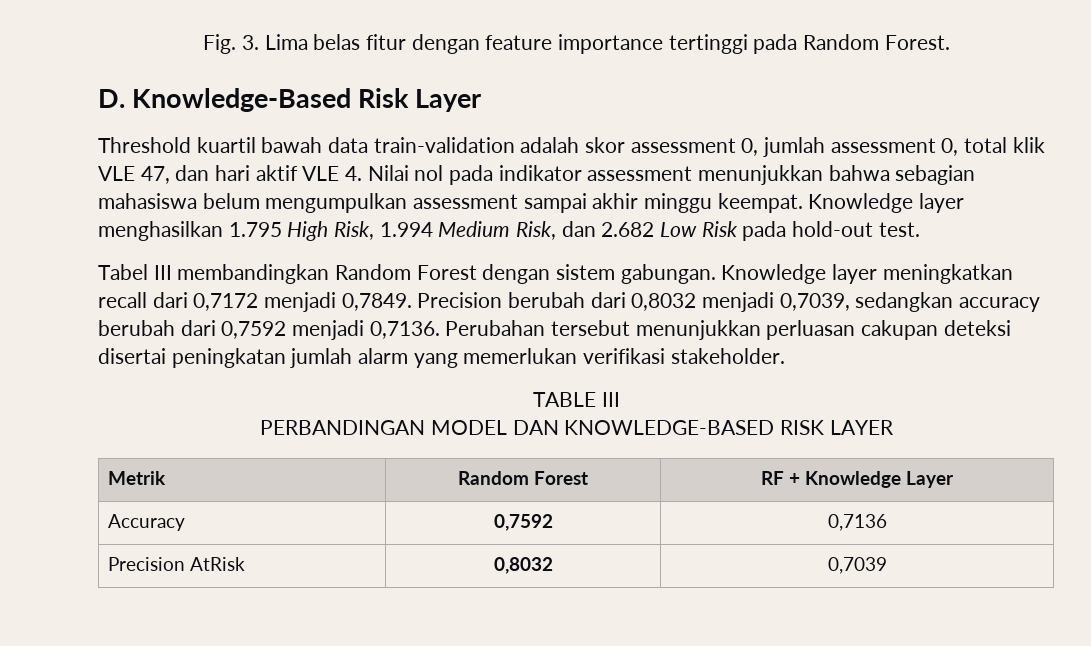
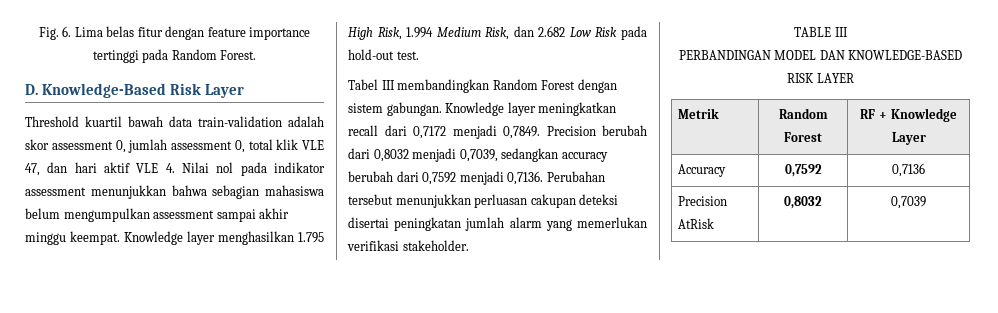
- Fig. 3. Lima belas fitur dengan feature importance tertinggi pada Random Forest.
+ Fig. 6. Lima belas fitur dengan feature importance tertinggi pada Random Forest.

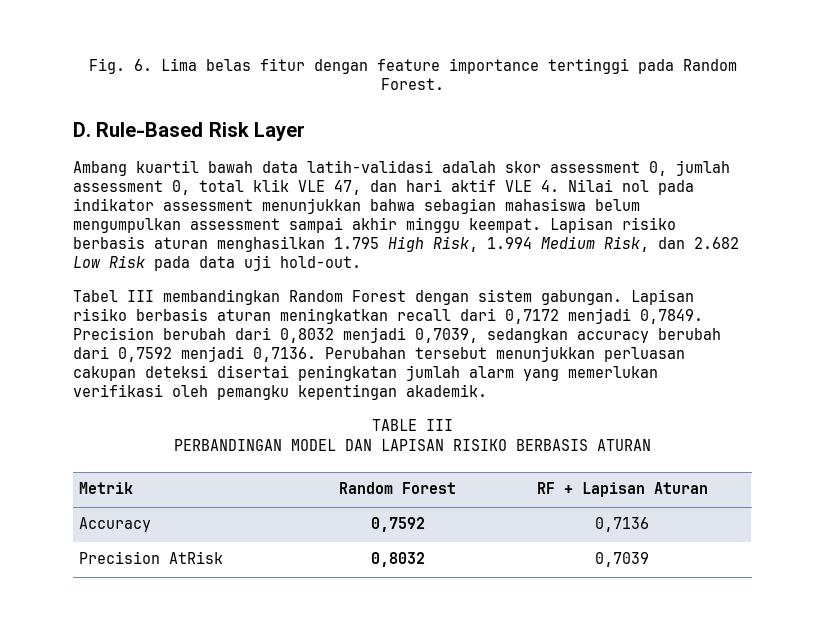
- D. Knowledge-Based Risk Layer
+ D. Rule-Based Risk Layer
- Threshold kuartil bawah data train-validation adalah skor assessment 0, jumlah assessment 0, total klik VLE 47, dan hari aktif VLE 4. Nilai nol pada indikator assessment menunjukkan bahwa sebagian mahasiswa belum mengumpulkan assessment sampai akhir minggu keempat.
+ Ambang kuartil bawah data latih-validasi adalah skor assessment 0, jumlah assessment 0, total klik VLE 47, dan hari aktif VLE 4. Nilai nol pada indikator assessment menunjukkan bahwa sebagian mahasiswa belum mengumpulkan assessment sampai akhir minggu keempat.
- Knowledge layer menghasilkan 1.795 High Risk, 1.994 Medium Risk, dan 2.682 Low Risk pada hold-out test.
+ Lapisan risiko berbasis aturan menghasilkan 1.795 High Risk, 1.994 Medium Risk, dan 2.682 Low Risk pada data uji hold-out.
- Knowledge layer meningkatkan recall dari 0,7172 menjadi 0,7849.
+ Lapisan risiko berbasis aturan meningkatkan recall dari 0,7172 menjadi 0,7849.
- Perubahan tersebut menunjukkan perluasan cakupan deteksi disertai peningkatan jumlah alarm yang memerlukan verifikasi stakeholder.
+ Perubahan tersebut menunjukkan perluasan cakupan deteksi disertai peningkatan jumlah alarm yang memerlukan verifikasi oleh pemangku kepentingan akademik.
- PERBANDINGAN MODEL DAN KNOWLEDGE-BASED RISK LAYER
+ PERBANDINGAN MODEL DAN LAPISAN RISIKO BERBASIS ATURAN
- Metrik | Random Forest | RF + Knowledge Layer
+ Metrik | Random Forest | RF + Lapisan Aturan

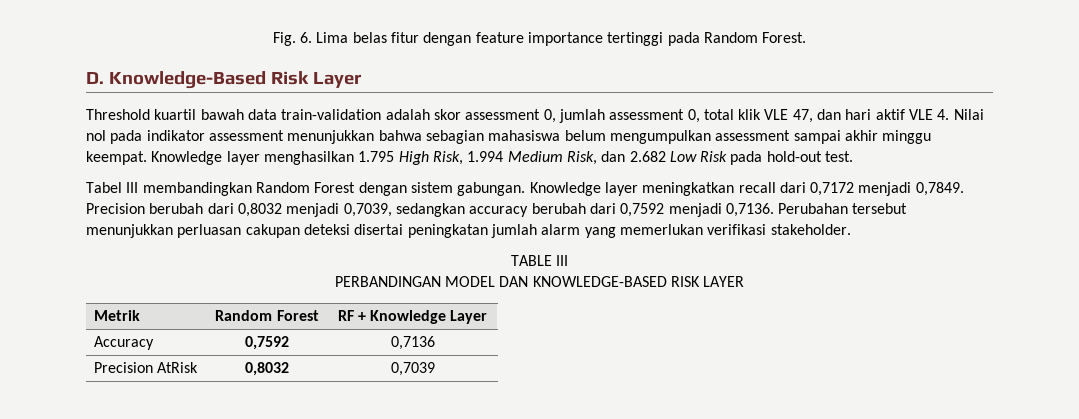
- D. Rule-Based Risk Layer
+ D. Knowledge-Based Risk Layer
- Ambang kuartil bawah data latih-validasi adalah skor assessment 0, jumlah assessment 0, total klik VLE 47, dan hari aktif VLE 4. Nilai nol pada indikator assessment menunjukkan bahwa sebagian mahasiswa belum mengumpulkan assessment sampai akhir minggu keempat.
+ Threshold kuartil bawah data train-validation adalah skor assessment 0, jumlah assessment 0, total klik VLE 47, dan hari aktif VLE 4. Nilai nol pada indikator assessment menunjukkan bahwa sebagian mahasiswa belum mengumpulkan assessment sampai akhir minggu keempat.
- Lapisan risiko berbasis aturan menghasilkan 1.795 High Risk, 1.994 Medium Risk, dan 2.682 Low Risk pada data uji hold-out.
+ Knowledge layer menghasilkan 1.795 High Risk, 1.994 Medium Risk, dan 2.682 Low Risk pada hold-out test.
- Lapisan risiko berbasis aturan meningkatkan recall dari 0,7172 menjadi 0,7849.
+ Knowledge layer meningkatkan recall dari 0,7172 menjadi 0,7849.
- Perubahan tersebut menunjukkan perluasan cakupan deteksi disertai peningkatan jumlah alarm yang memerlukan verifikasi oleh pemangku kepentingan akademik.
+ Perubahan tersebut menunjukkan perluasan cakupan deteksi disertai peningkatan jumlah alarm yang memerlukan verifikasi stakeholder.
- PERBANDINGAN MODEL DAN LAPISAN RISIKO BERBASIS ATURAN
+ PERBANDINGAN MODEL DAN KNOWLEDGE-BASED RISK LAYER
- Metrik | Random Forest | RF + Lapisan Aturan
+ Metrik | Random Forest | RF + Knowledge Layer

